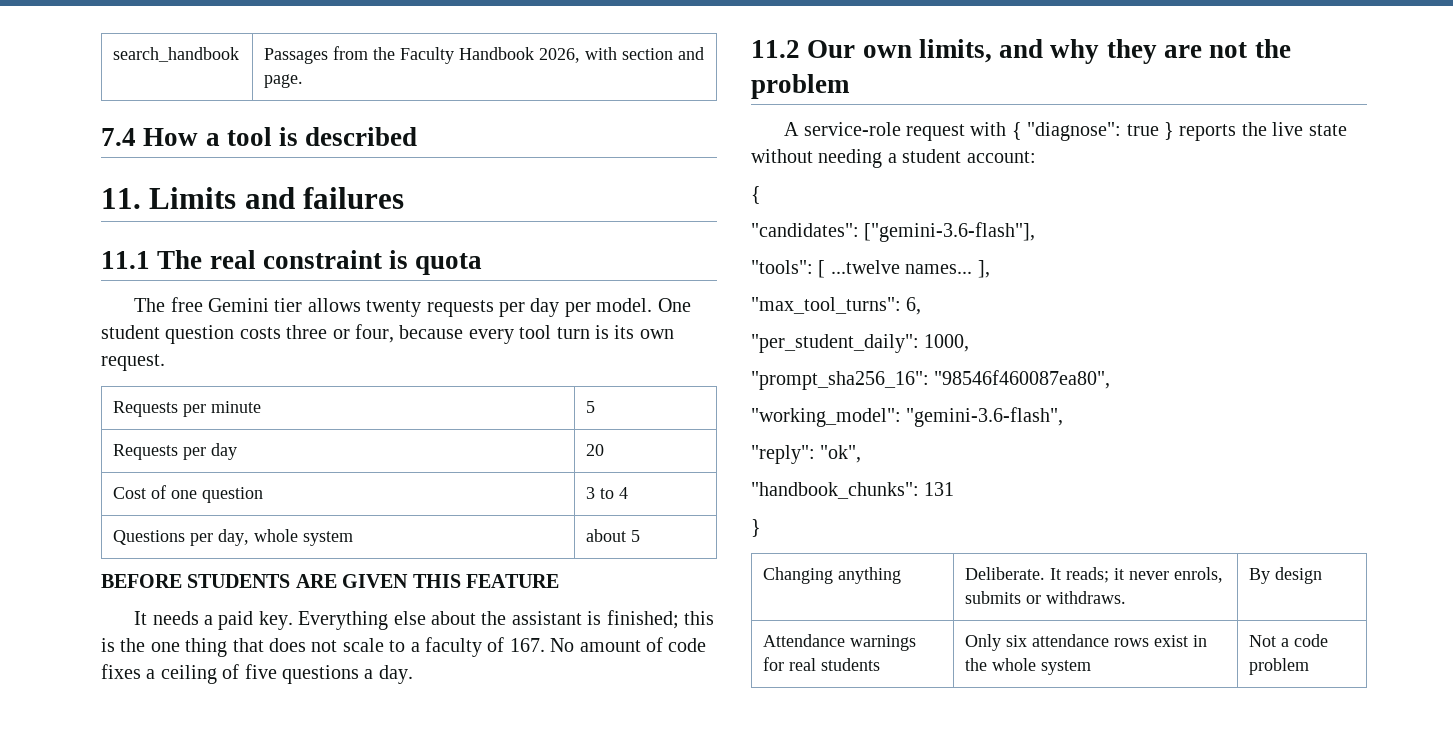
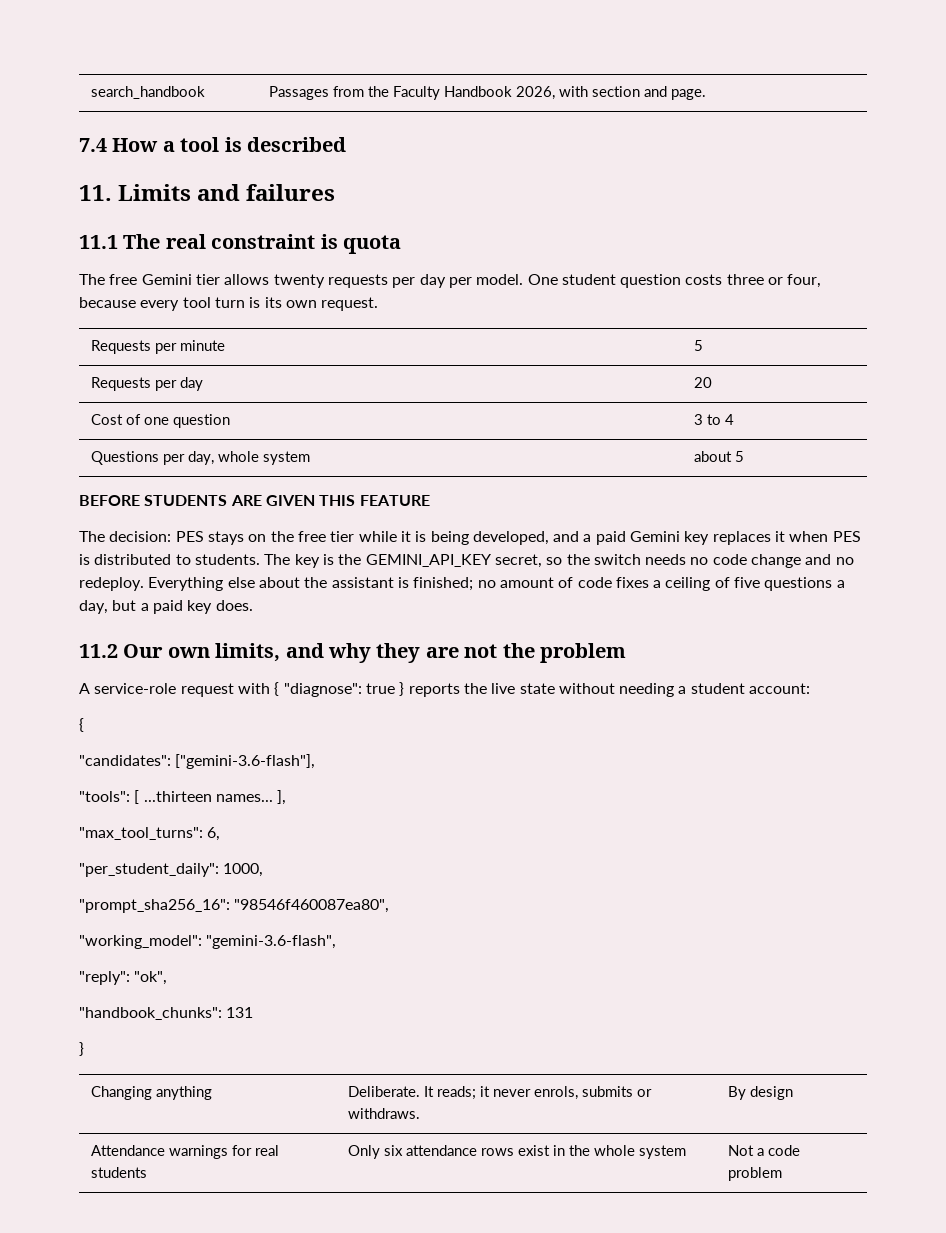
- It needs a paid key.
+ The decision: PES stays on the free tier while it is being developed, and a paid Gemini key replaces it when PES is distributed to students. The key is the GEMINI_API_KEY secret, so the switch needs no code change and no redeploy.
- Everything else about the assistant is finished; this is the one thing that does not scale to a faculty of 167. No amount of code fixes a ceiling of five questions a day.
+ Everything else about the assistant is finished; no amount of code fixes a ceiling of five questions a day, but a paid key does.
- "tools": [ ...twelve names... ],
+ "tools": [ ...thirteen names... ],

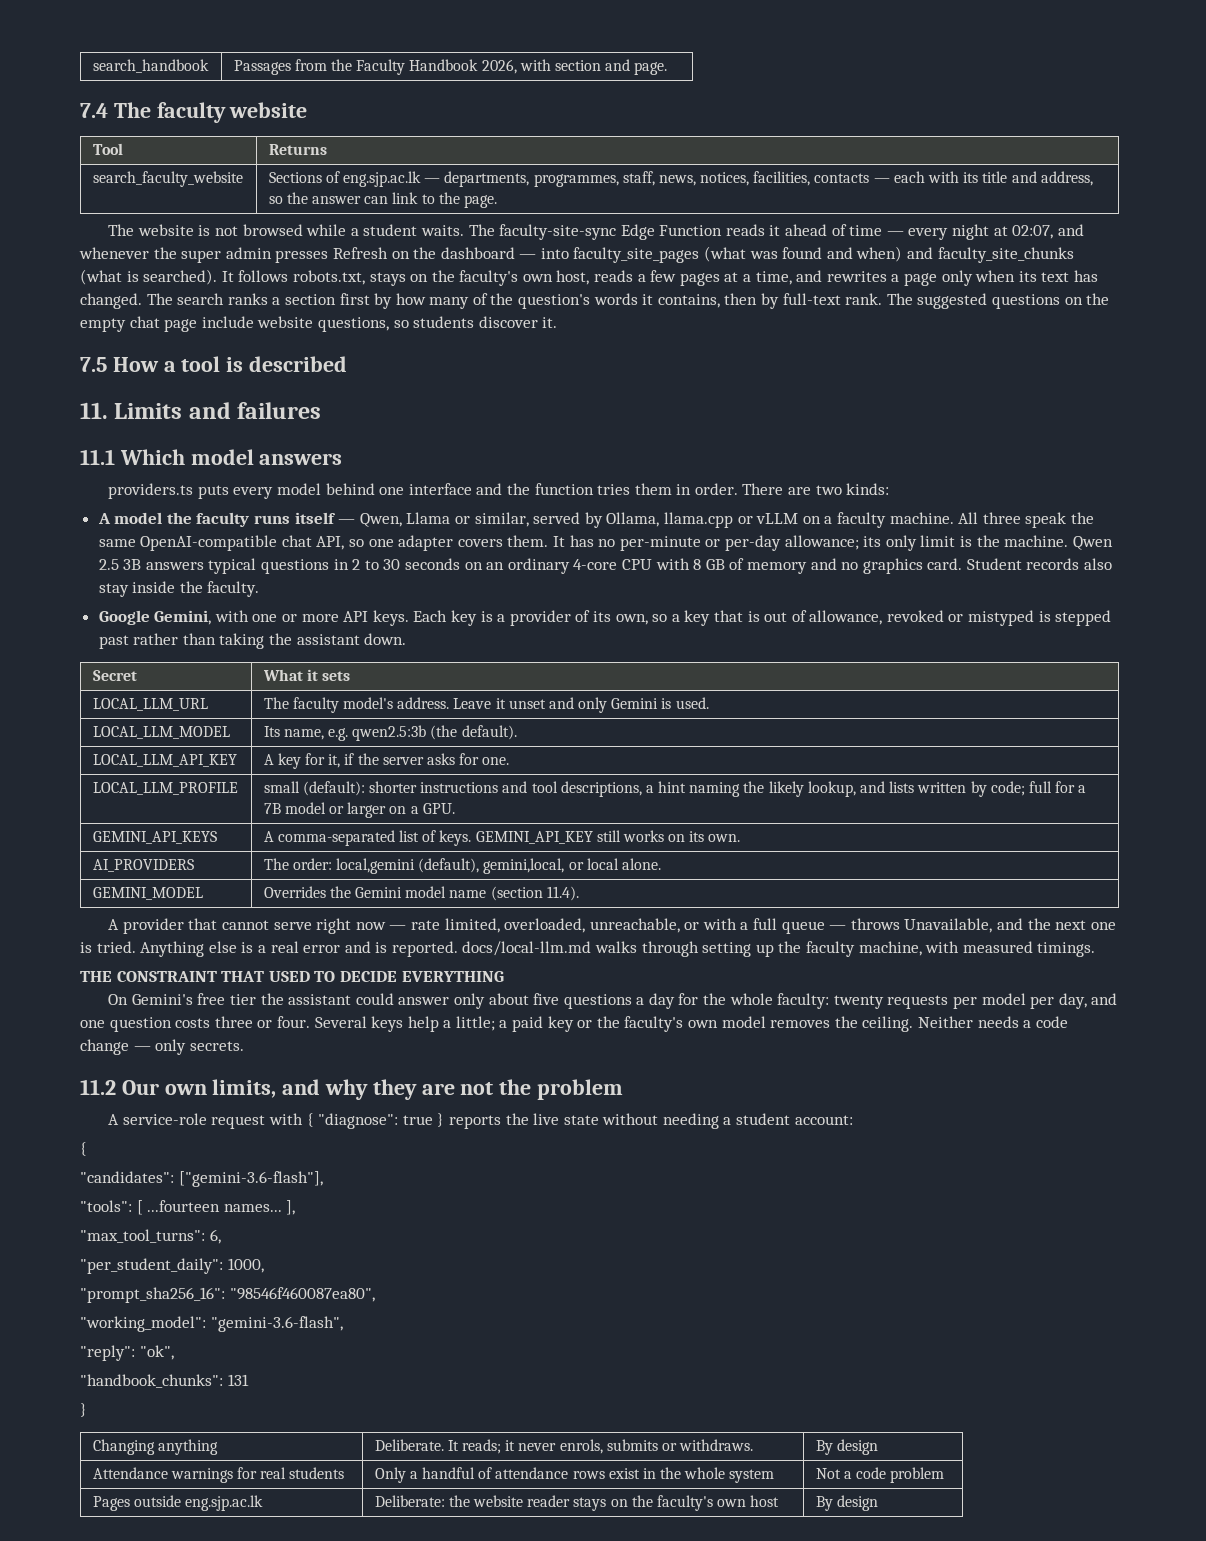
- 7.4 How a tool is described
+ 7.4 The faculty website
+ Tool | Returns
+ search_faculty_website | Sections of eng.sjp.ac.lk — departments, programmes, staff, news, notices, facilities, contacts — each with its title and address, so the answer can link to the page.
+ The website is not browsed while a student waits. The faculty-site-sync Edge Function reads it ahead of time — every night at 02:07, and whenever the super admin presses Refresh on the dashboard — into faculty_site_pages (what was found and when) and faculty_site_chunks (what is searched). It follows robots.txt, stays on the faculty's own host, reads a few pages at a time, and rewrites a page only when its text has changed. The search ranks a section first by how many of the question's words it contains, then by full-text rank. The suggested questions on the empty chat page include website questions, so students discover it.
+ 7.5 How a tool is described
- 11.1 The real constraint is quota
- The free Gemini tier allows twenty requests per day per model. One student question costs three or four, because every tool turn is its own request.
- Requests per minute | 5
- Requests per day | 20
- Cost of one question | 3 to 4
- Questions per day, whole system | about 5
- BEFORE STUDENTS ARE GIVEN THIS FEATURE
- The decision: PES stays on the free tier while it is being developed, and a paid Gemini key replaces it when PES is distributed to students. The key is the GEMINI_API_KEY secret, so the switch needs no code change and no redeploy. Everything else about the assistant is finished; no amount of code fixes a ceiling of five questions a day, but a paid key does.
+ 11.1 Which model answers
+ providers.ts puts every model behind one interface and the function tries them in order. There are two kinds:
+ A model the faculty runs itself — Qwen, Llama or similar, served by Ollama, llama.cpp or vLLM on a faculty machine. All three speak the same OpenAI-compatible chat API, so one adapter covers them. It has no per-minute or per-day allowance; its only limit is the machine. Qwen 2.5 3B answers typical questions in 2 to 30 seconds on an ordinary 4-core CPU with 8 GB of memory and no graphics card. Student records also stay inside the faculty.
+ Google Gemini, with one or more API keys. Each key is a provider of its own, so a key that is out of allowance, revoked or mistyped is stepped past rather than taking the assistant down.
+ Secret | What it sets
+ LOCAL_LLM_URL | The faculty model's address. Leave it unset and only Gemini is used.
+ LOCAL_LLM_MODEL | Its name, e.g. qwen2.5:3b (the default).
+ LOCAL_LLM_API_KEY | A key for it, if the server asks for one.
+ LOCAL_LLM_PROFILE | small (default): shorter instructions and tool descriptions, a hint naming the likely lookup, and lists written by code; full for a 7B model or larger on a GPU.
+ GEMINI_API_KEYS | A comma-separated list of keys. GEMINI_API_KEY still works on its own.
+ AI_PROVIDERS | The order: local,gemini (default), gemini,local, or local alone.
+ GEMINI_MODEL | Overrides the Gemini model name (section 11.4).
+ A provider that cannot serve right now — rate limited, overloaded, unreachable, or with a full queue — throws Unavailable, and the next one is tried. Anything else is a real error and is reported. docs/local-llm.md walks through setting up the faculty machine, with measured timings.
+ THE CONSTRAINT THAT USED TO DECIDE EVERYTHING
+ On Gemini's free tier the assistant could answer only about five questions a day for the whole faculty: twenty requests per model per day, and one question costs three or four. Several keys help a little; a paid key or the faculty's own model removes the ceiling. Neither needs a code change — only secrets.
- "tools": [ ...thirteen names... ],
+ "tools": [ ...fourteen names... ],
- Attendance warnings for real students | Only six attendance rows exist in the whole system | Not a code problem
+ Attendance warnings for real students | Only a handful of attendance rows exist in the whole system | Not a code problem
+ Pages outside eng.sjp.ac.lk | Deliberate: the website reader stays on the faculty's own host | By design

